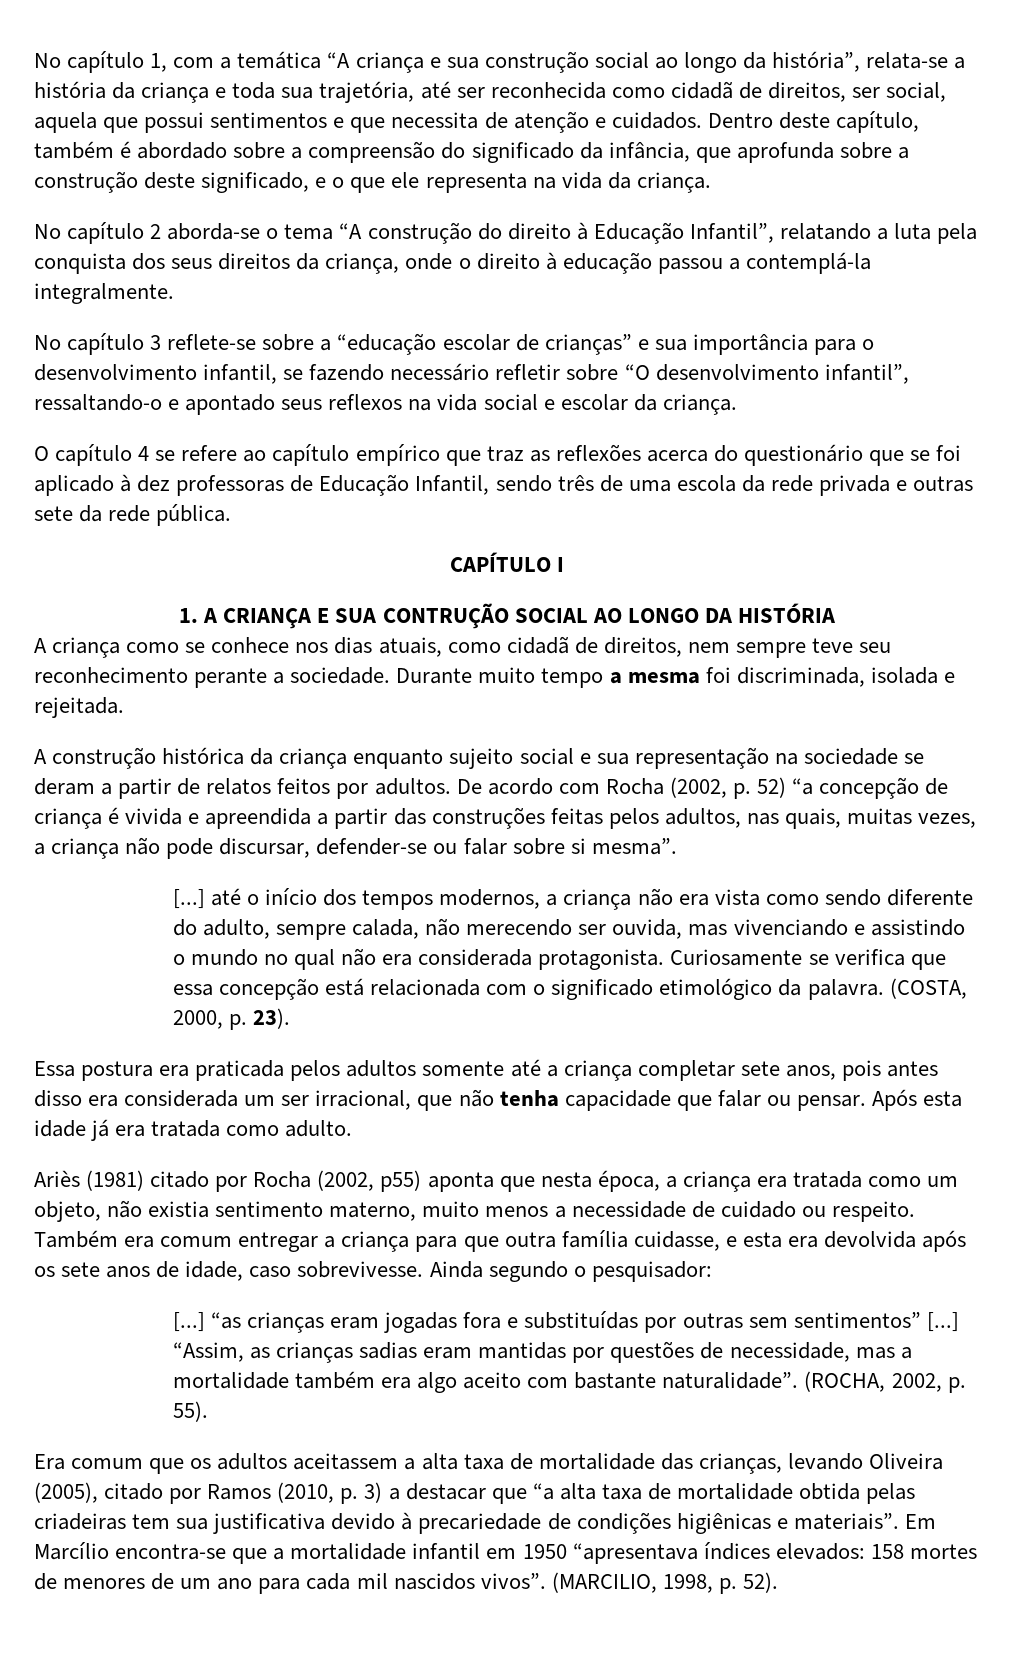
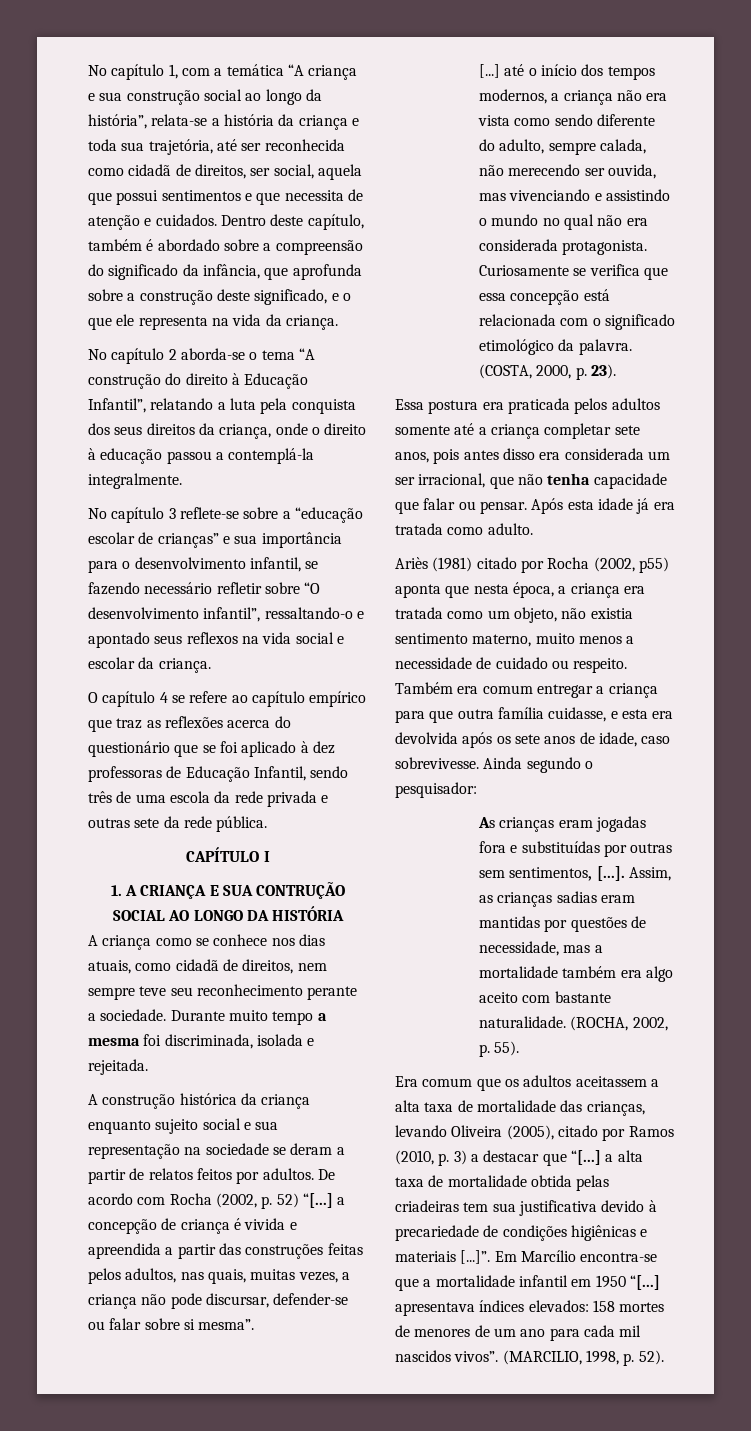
- De acordo com Rocha (2002, p. 52) “a concepção de criança é vivida e apreendida a partir das construções feitas pelos adultos, nas quais, muitas vezes, a criança não pode discursar, defender-se ou falar sobre si mesma”.
+ De acordo com Rocha (2002, p. 52) “[...] a concepção de criança é vivida e apreendida a partir das construções feitas pelos adultos, nas quais, muitas vezes, a criança não pode discursar, defender-se ou falar sobre si mesma”.
- [...] “as crianças eram jogadas fora e substituídas por outras sem sentimentos” [...] “Assim, as crianças sadias eram mantidas por questões de necessidade, mas a mortalidade também era algo aceito com bastante naturalidade”.
+ As crianças eram jogadas fora e substituídas por outras sem sentimentos, [...]. Assim, as crianças sadias eram mantidas por questões de necessidade, mas a mortalidade também era algo aceito com bastante naturalidade.
- Era comum que os adultos aceitassem a alta taxa de mortalidade das crianças, levando Oliveira (2005), citado por Ramos (2010, p. 3) a destacar que “a alta taxa de mortalidade obtida pelas criadeiras tem sua justificativa devido à precariedade de condições higiênicas e materiais”. Em Marcílio encontra-se que a mortalidade infantil em 1950 “apresentava índices elevados:
+ Era comum que os adultos aceitassem a alta taxa de mortalidade das crianças, levando Oliveira (2005), citado por Ramos (2010, p. 3) a destacar que “[...] a alta taxa de mortalidade obtida pelas criadeiras tem sua justificativa devido à precariedade de condições higiênicas e materiais [...]”. Em Marcílio encontra-se que a mortalidade infantil em 1950 “[...] apresentava índices elevados:

